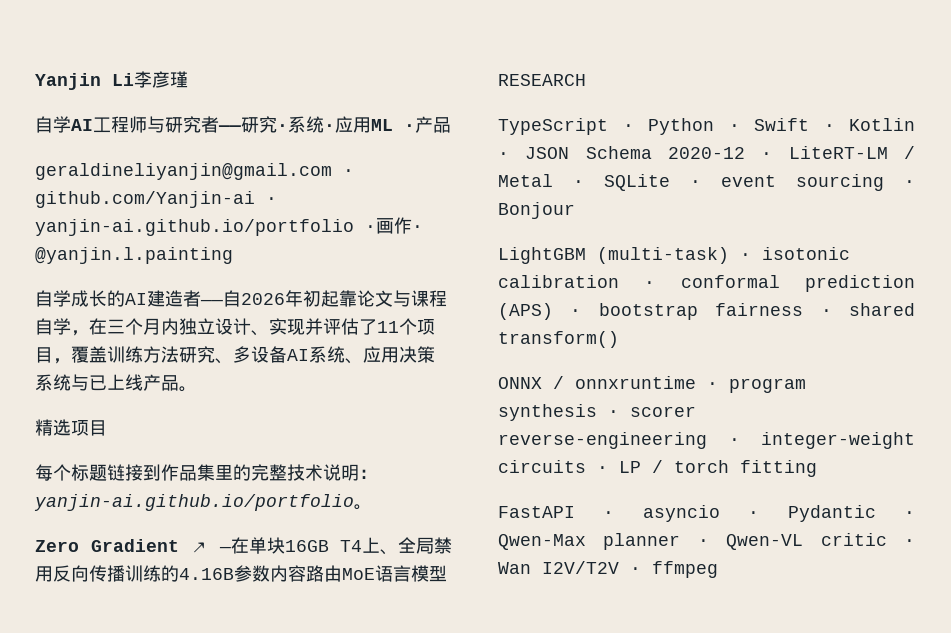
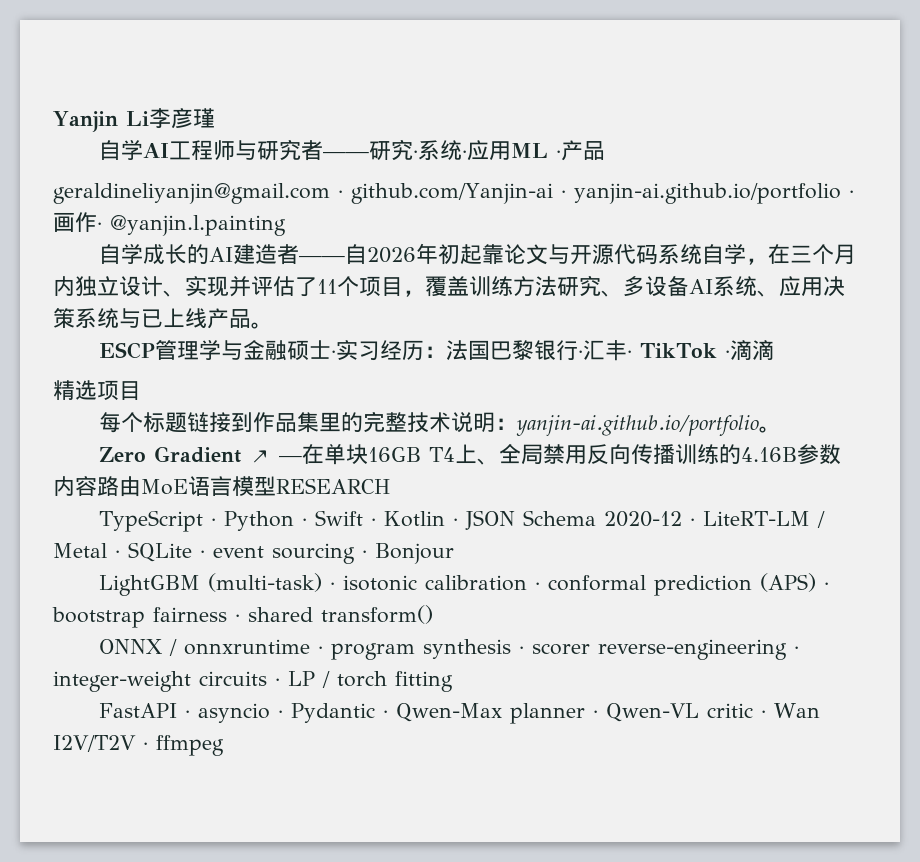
- 自学成长的AI建造者——自2026年初起靠论文与课程自学，在三个月内独立设计、实现并评估了11个项目，覆盖训练方法研究、多设备AI系统、应用决策系统与已上线产品。
+ 自学成长的AI建造者——自2026年初起靠论文与开源代码系统自学，在三个月内独立设计、实现并评估了11个项目，覆盖训练方法研究、多设备AI系统、应用决策系统与已上线产品。
+ ESCP管理学与金融硕士·实习经历：法国巴黎银行·汇丰· TikTok ·滴滴

